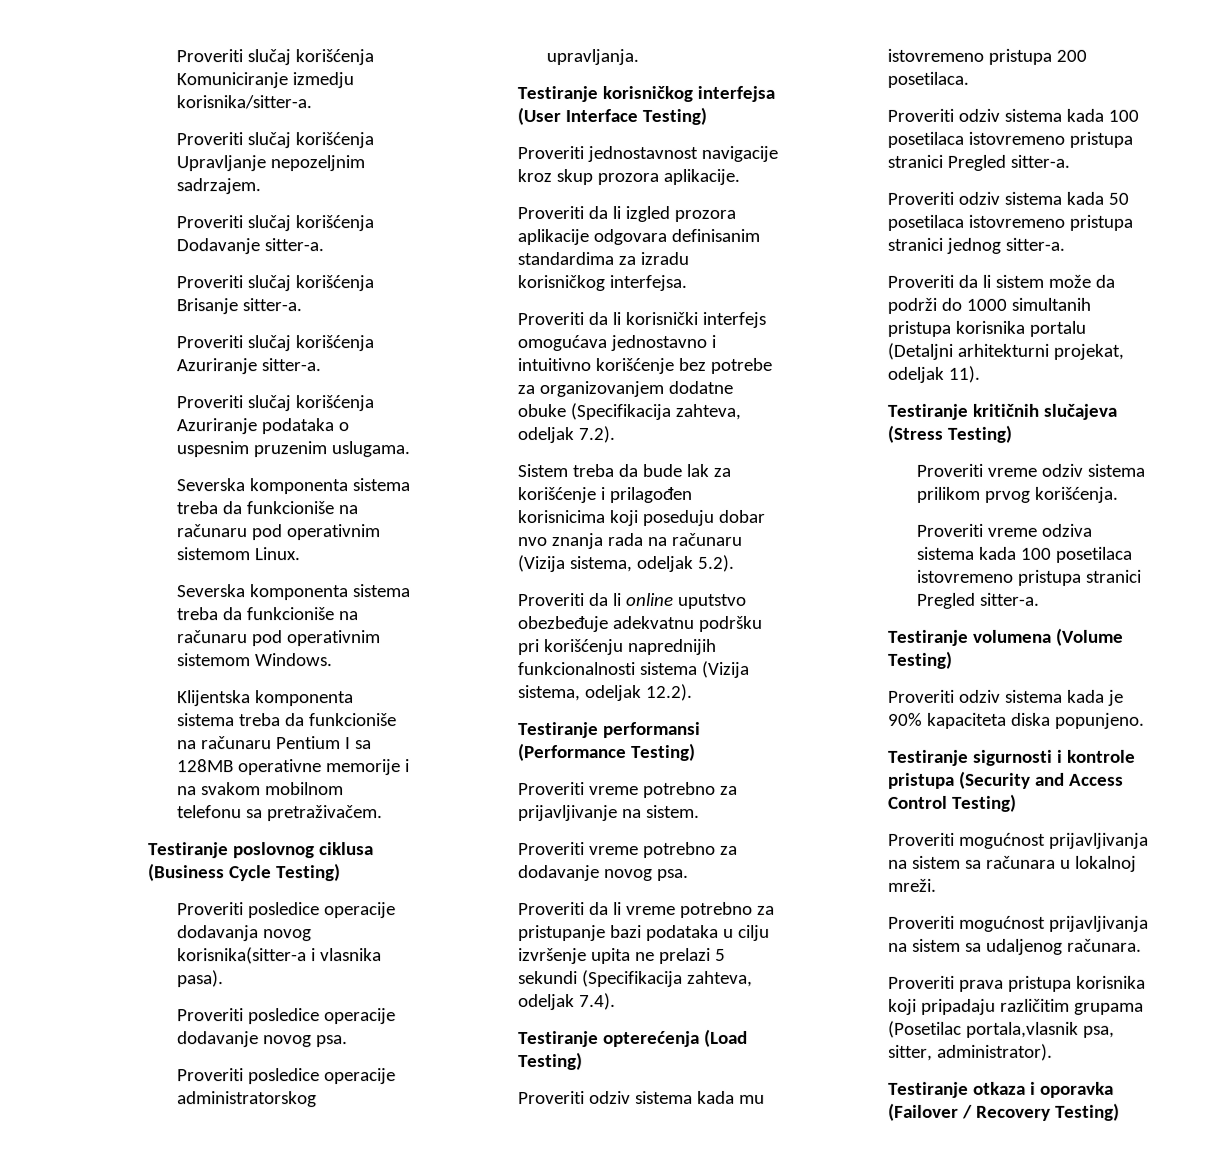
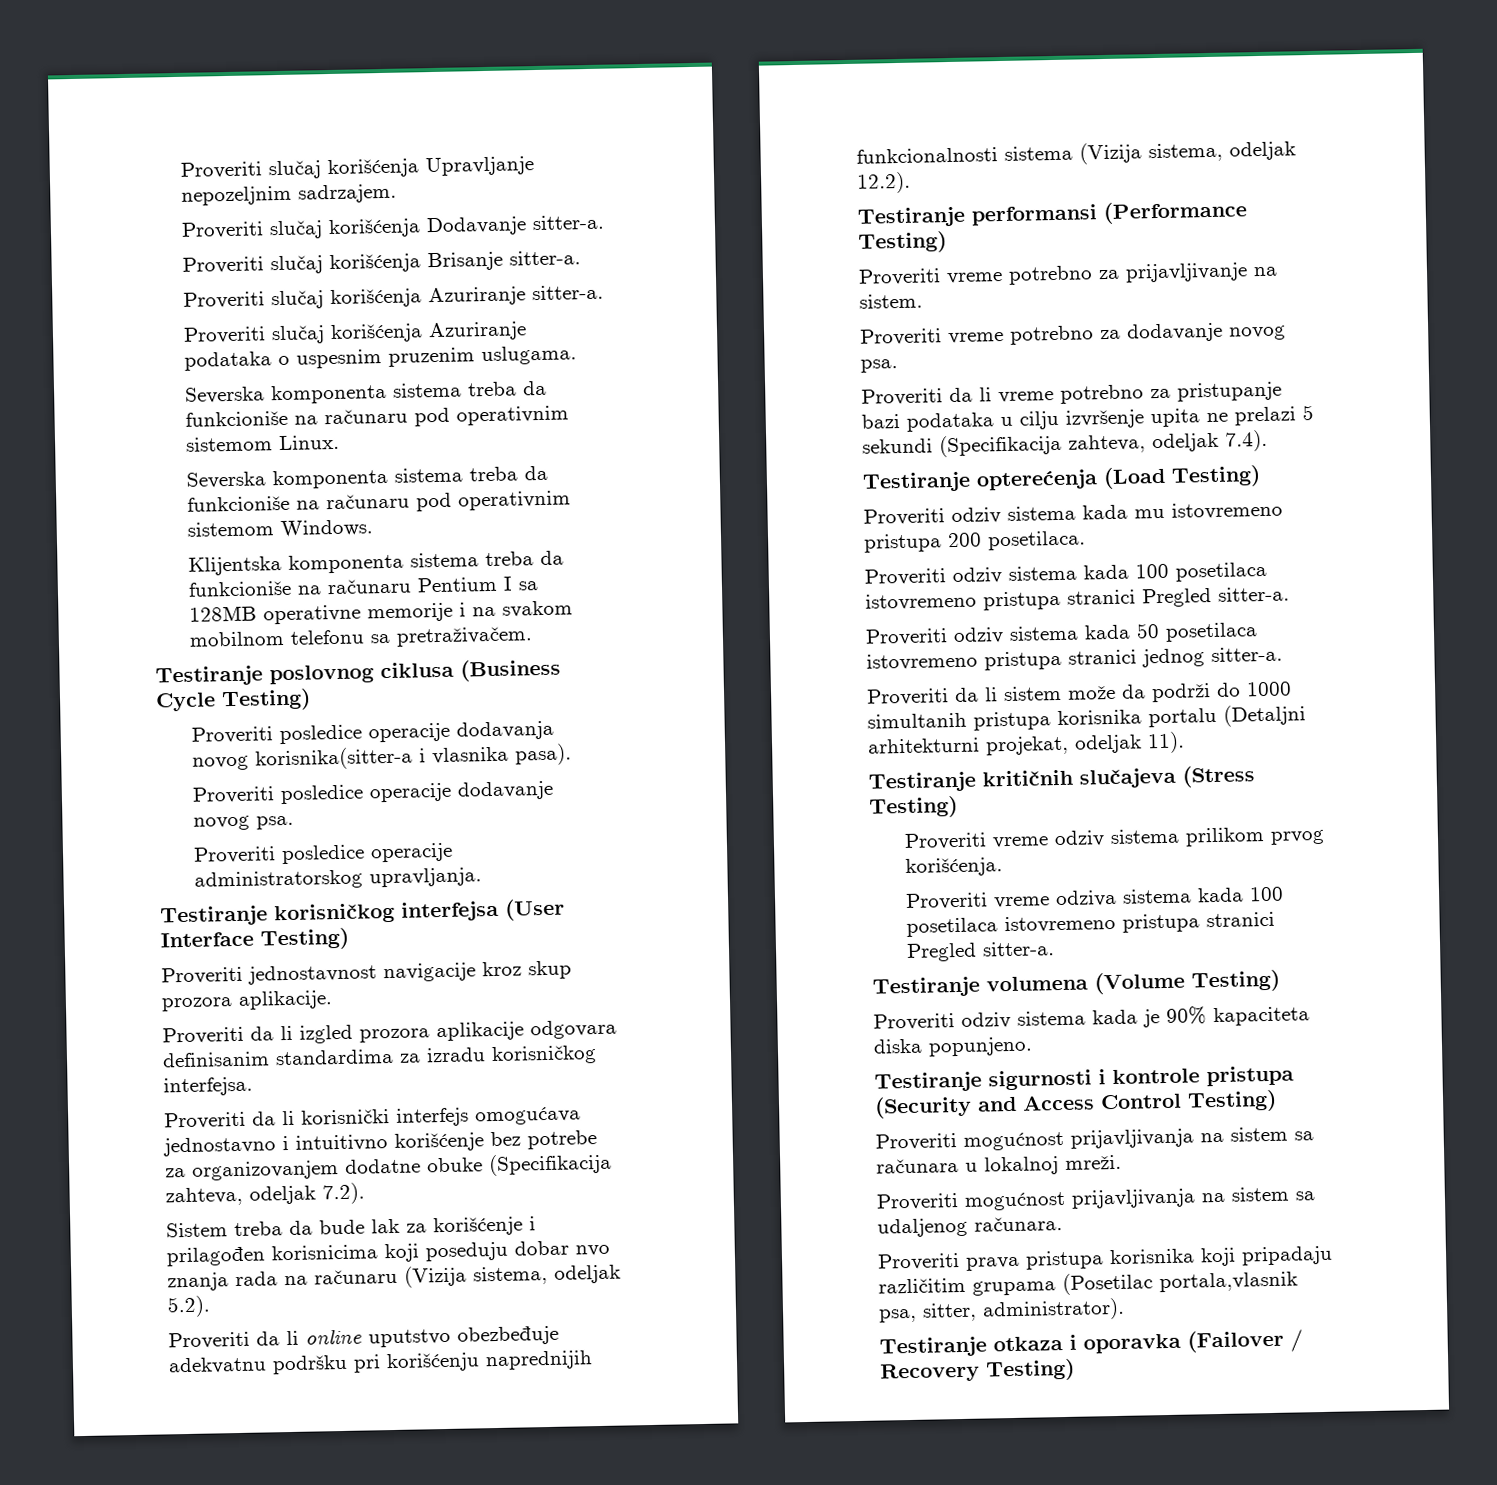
- Proveriti slučaj korišćenja Komuniciranje izmedju korisnika/sitter-a.

